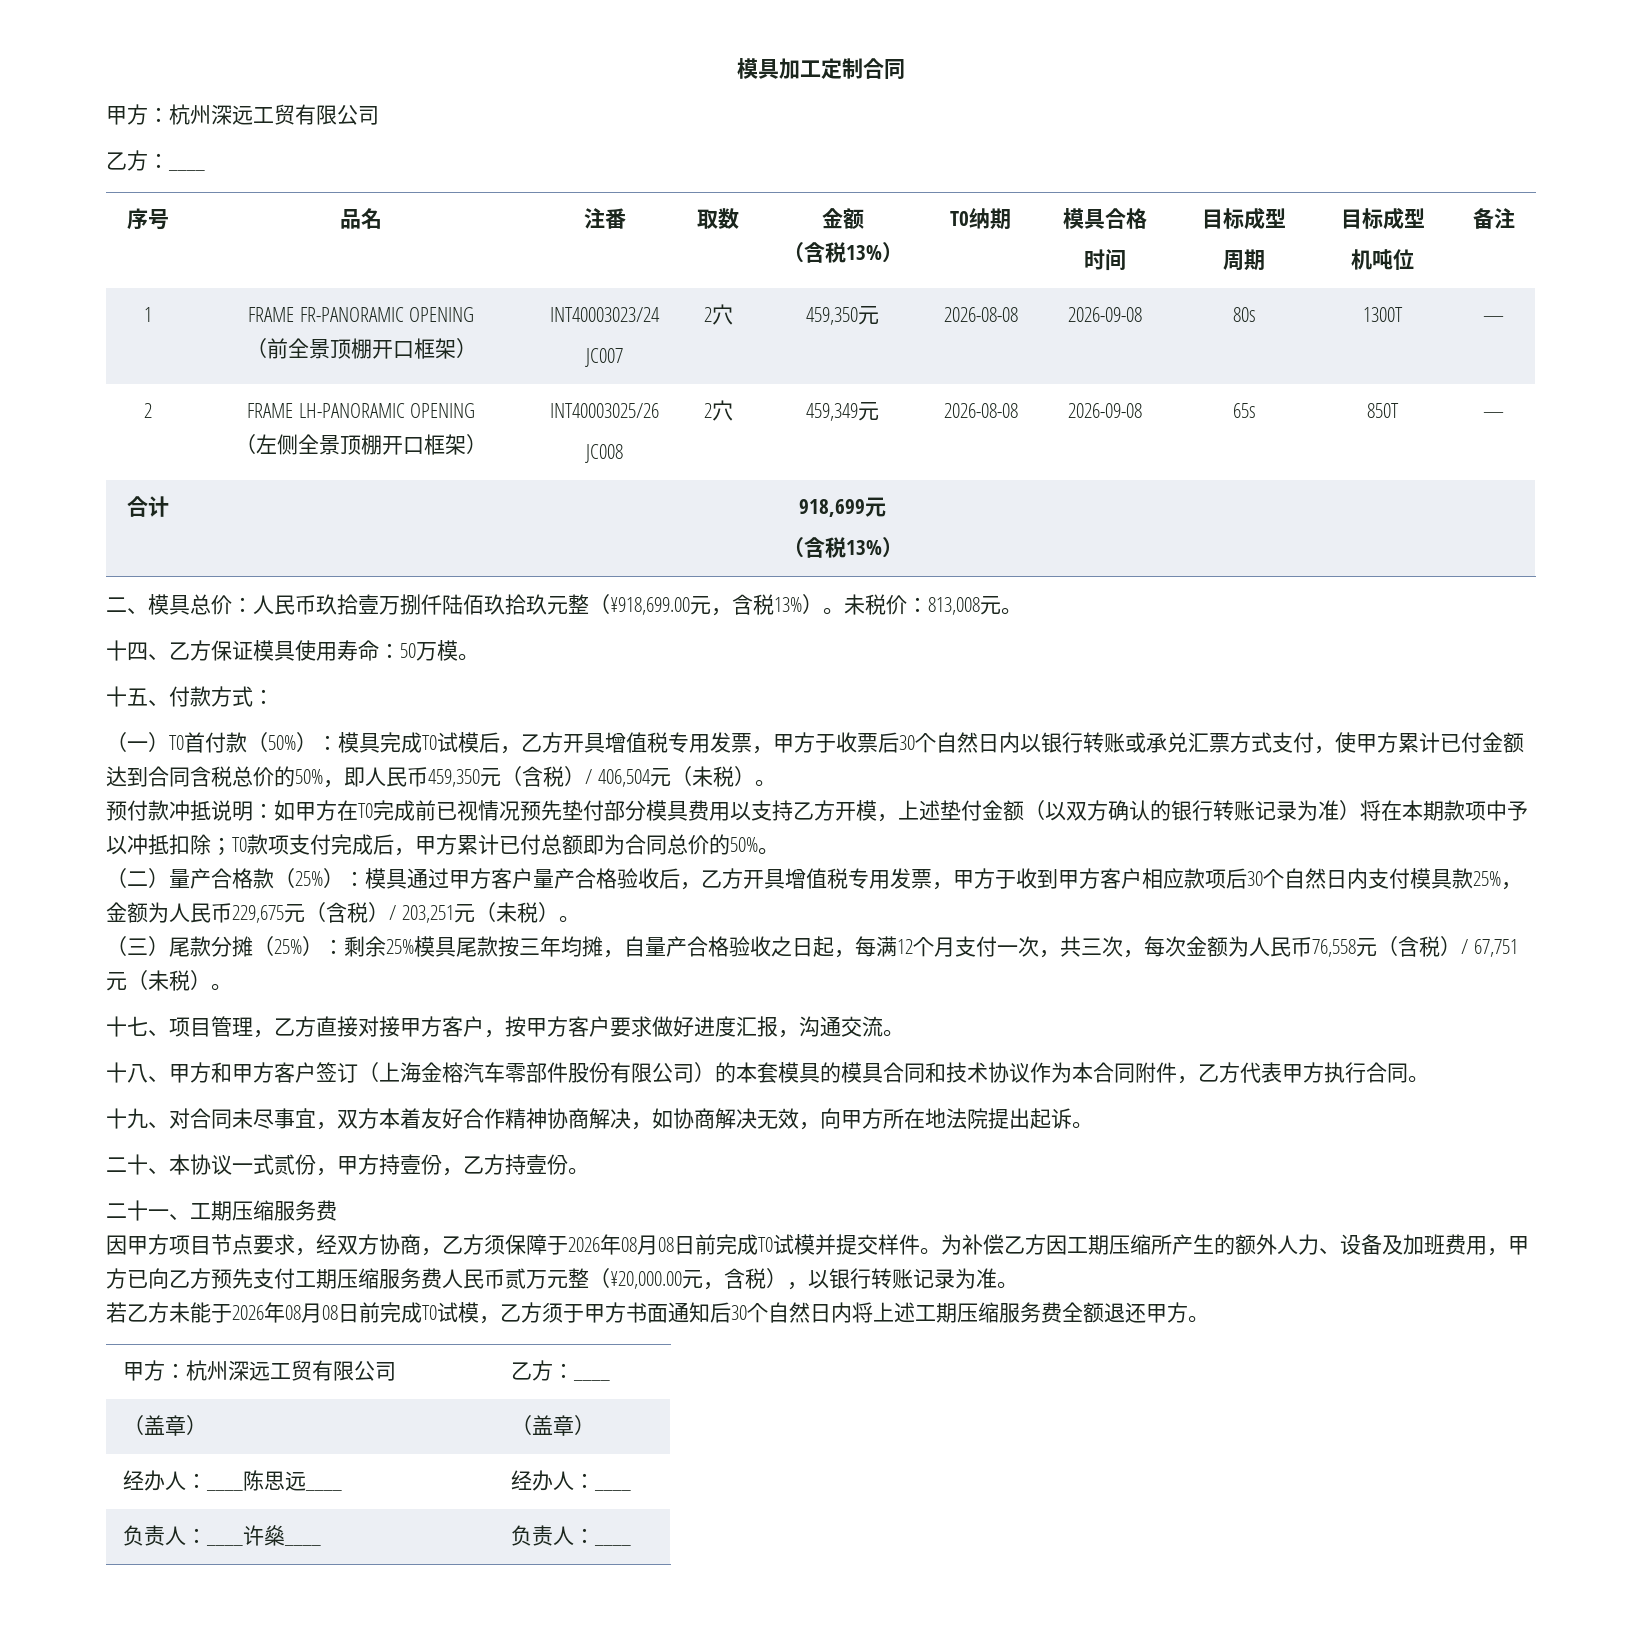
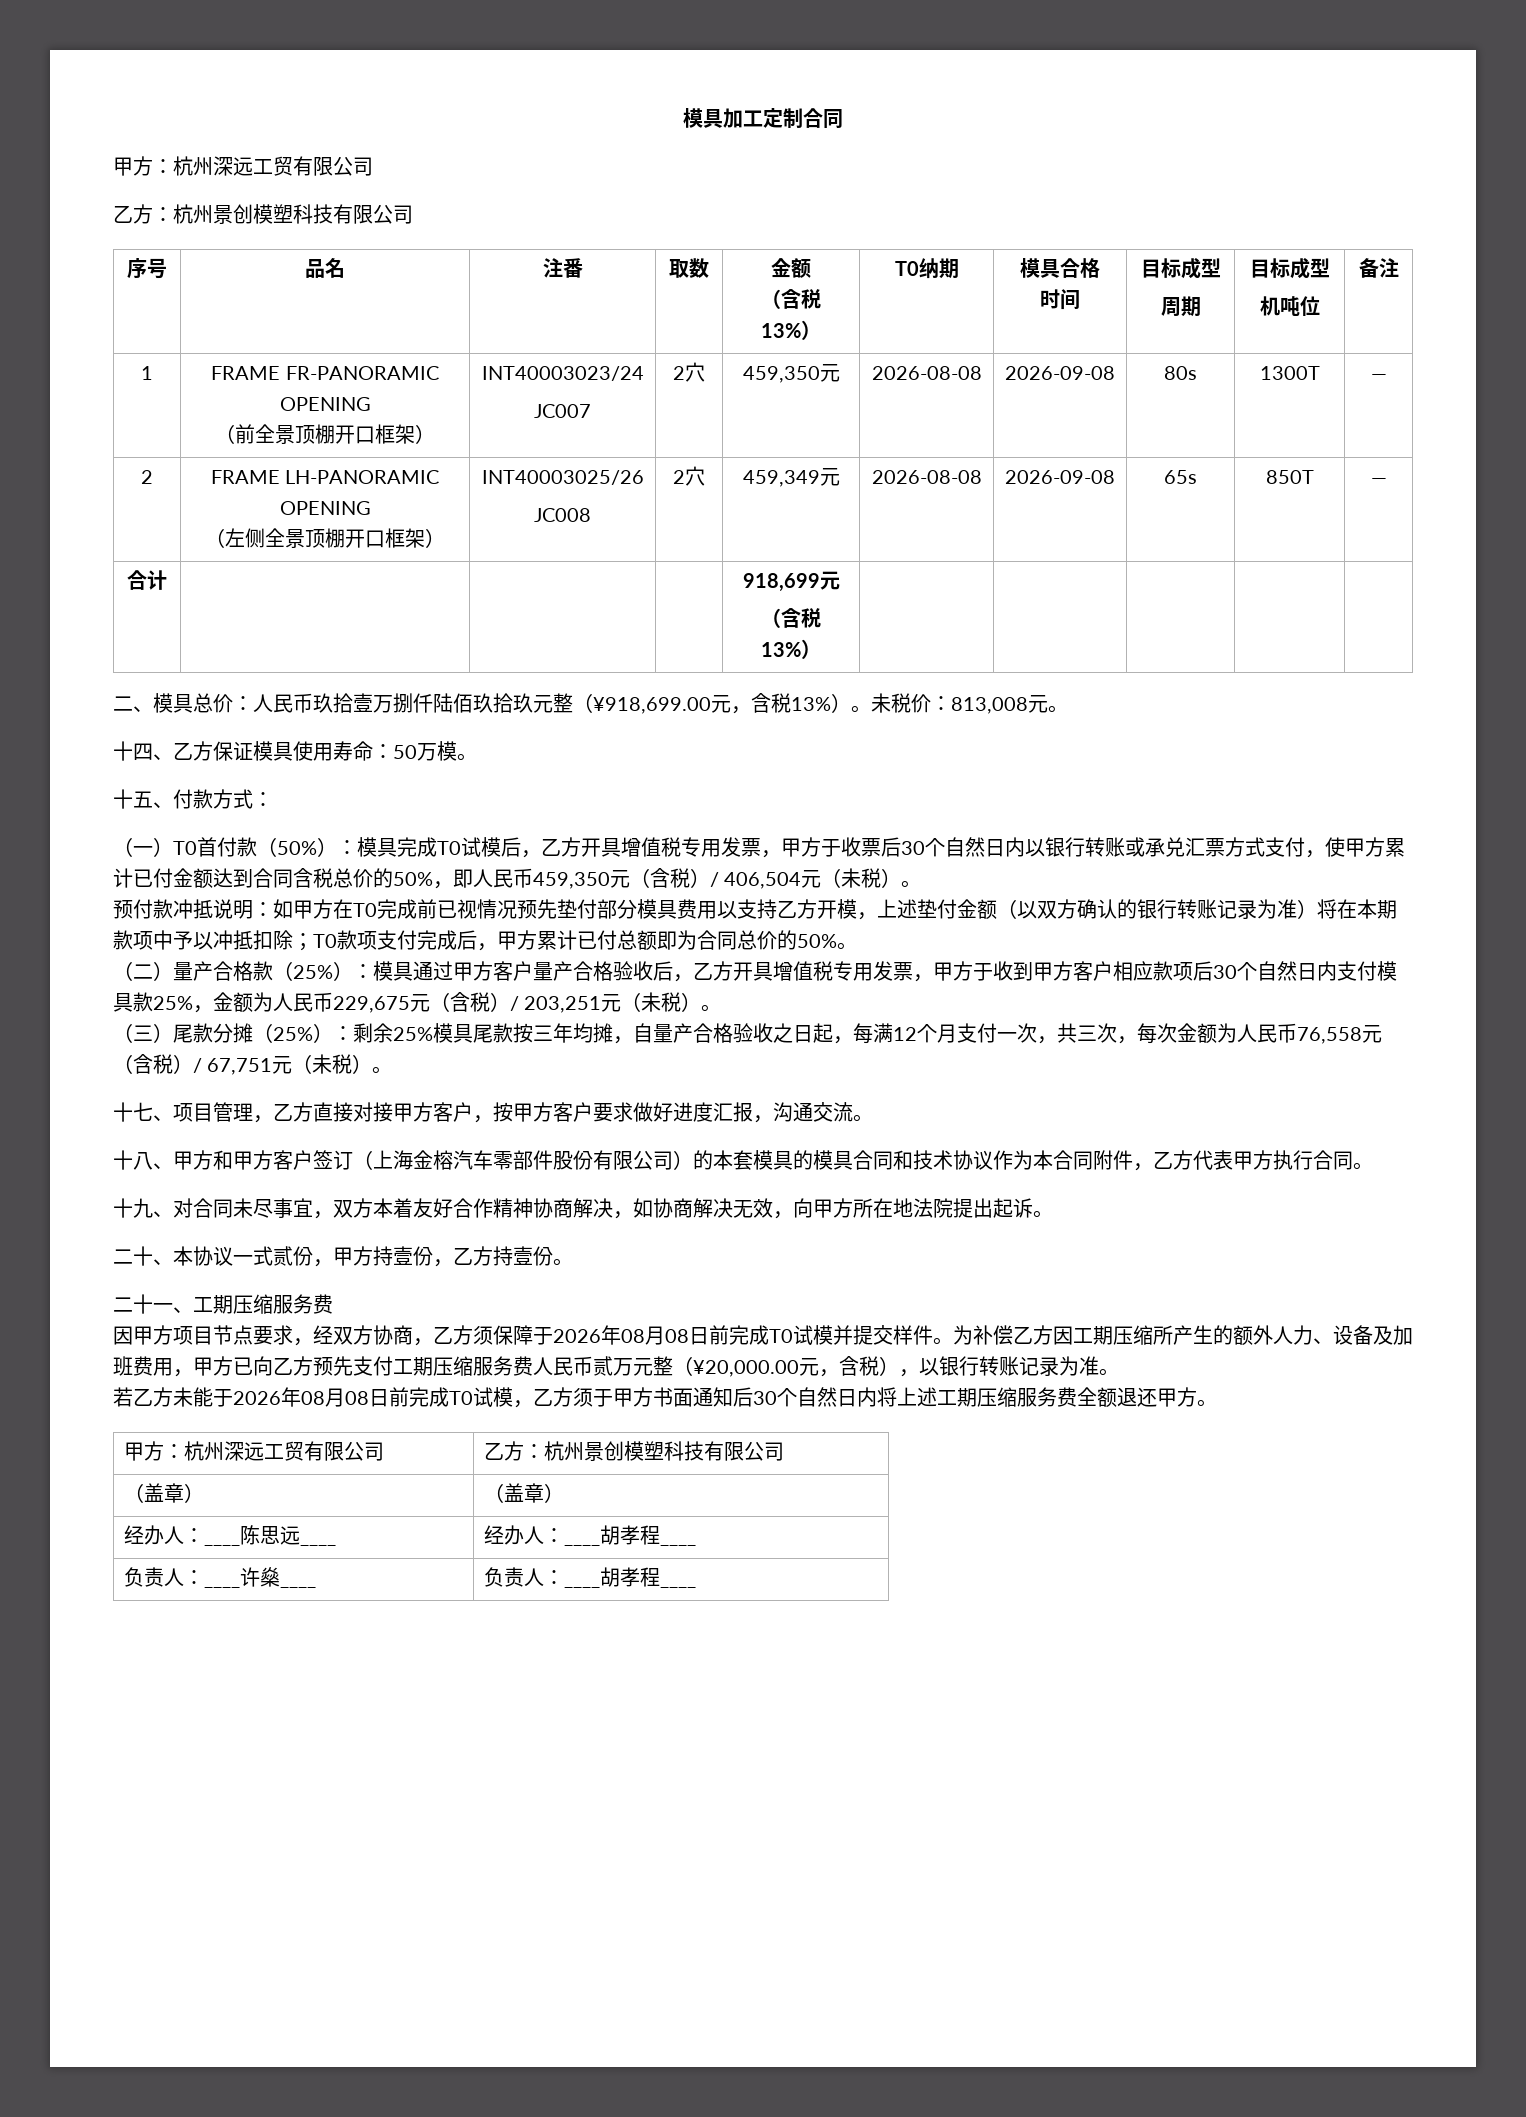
  模具加工定制合同
  甲方：杭州深远工贸有限公司
- 乙方：____
+ 乙方：杭州景创模塑科技有限公司
- 甲方：杭州深远工贸有限公司 | 乙方：____
+ 甲方：杭州深远工贸有限公司 | 乙方：杭州景创模塑科技有限公司
- 经办人：____陈思远____ | 经办人：____
+ 经办人：____陈思远____ | 经办人：____胡孝程____
- 负责人：____许燊____ | 负责人：____
+ 负责人：____许燊____ | 负责人：____胡孝程____

